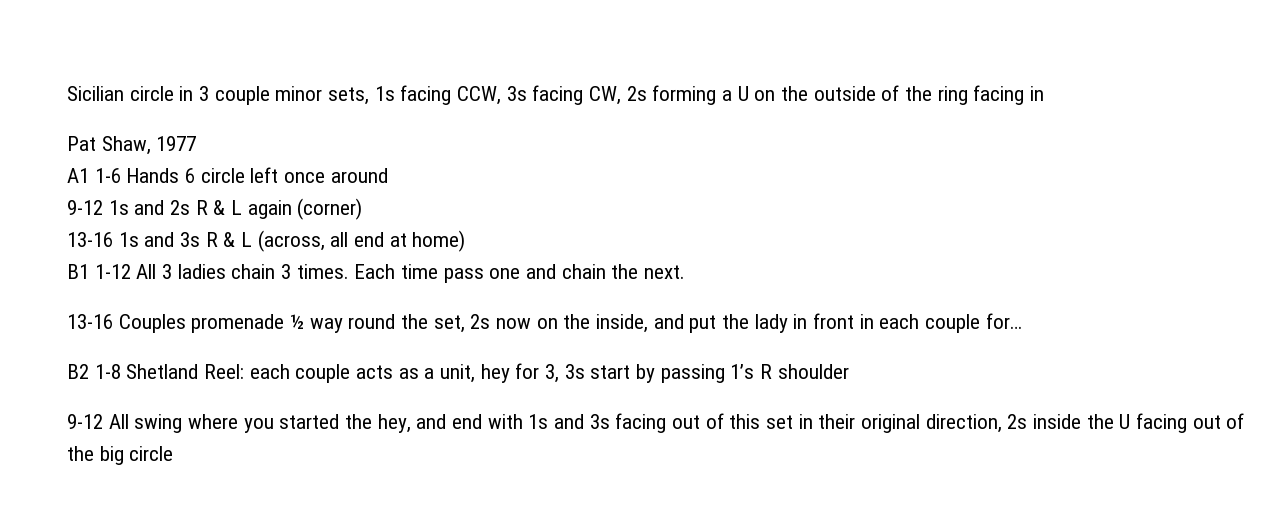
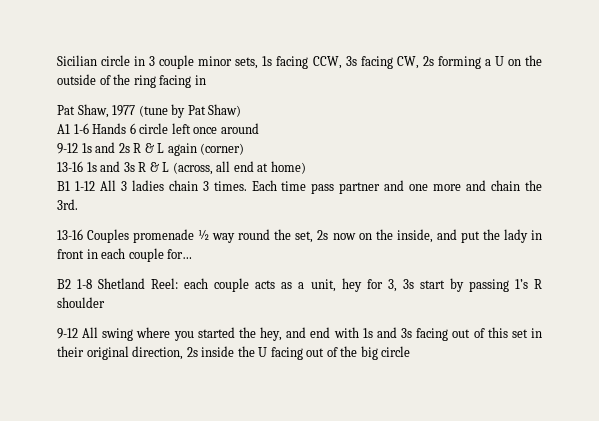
- Pat Shaw, 1977
+ Pat Shaw, 1977 (tune by Pat Shaw)
- Each time pass one and chain the next.
+ Each time pass partner and one more and chain the 3rd.

